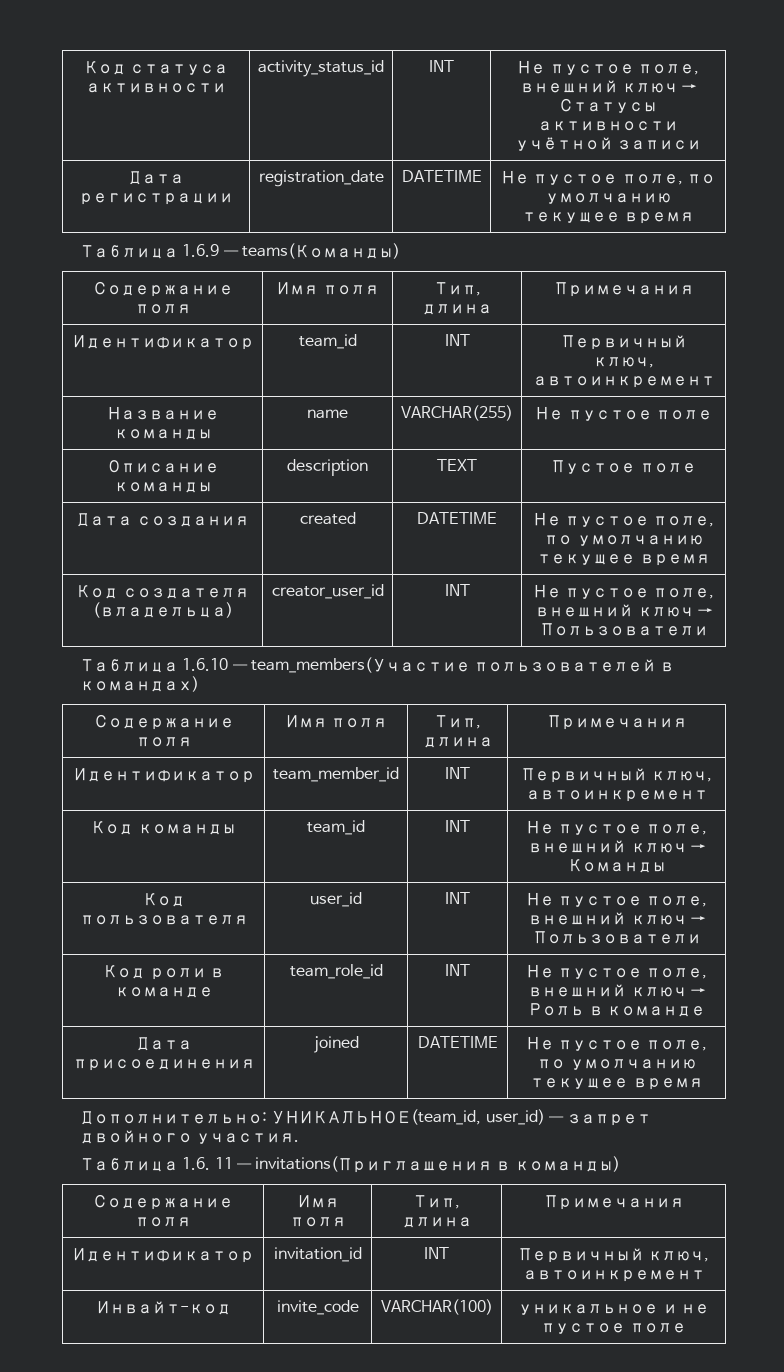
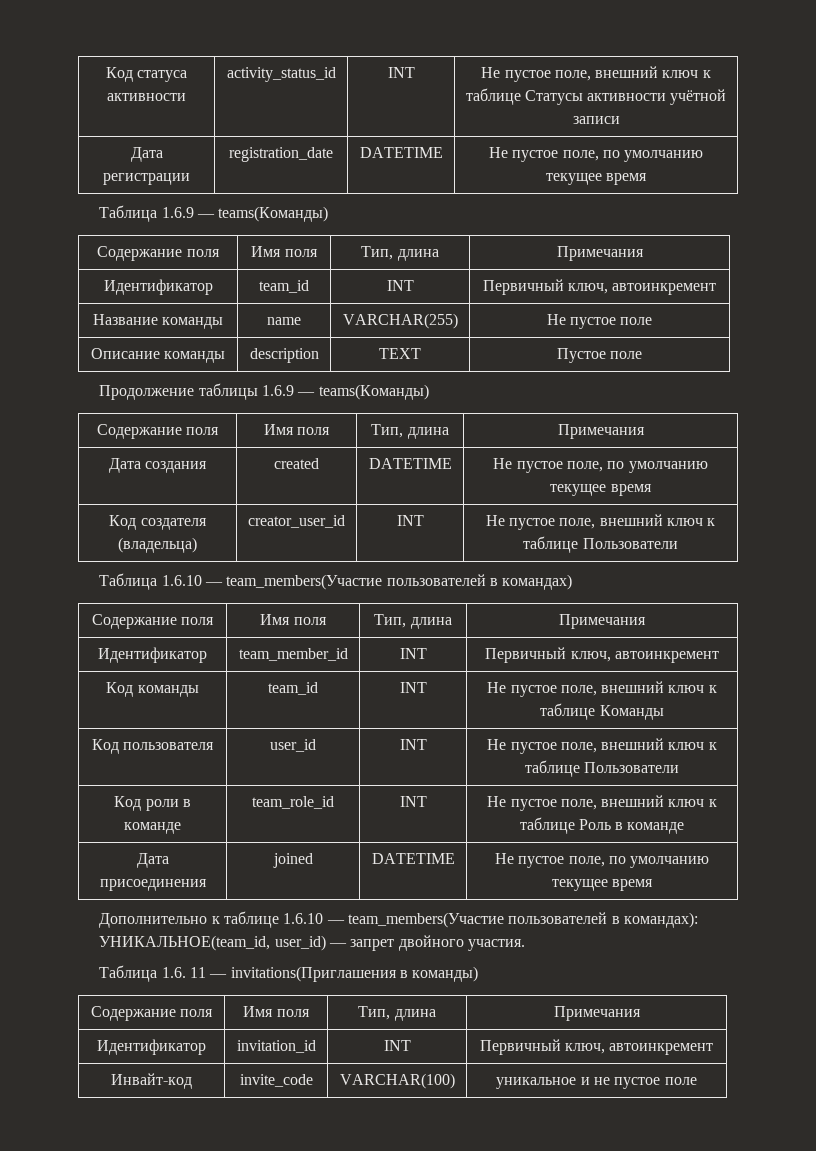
- Код статуса активности | activity_status_id | INT | Не пустое поле, внешний ключ → Статусы активности учётной записи
+ Код статуса активности | activity_status_id | INT | Не пустое поле, внешний ключ к таблице Статусы активности учётной записи
+ Продолжение таблицы 1.6.9 — teams(Команды)
+ Содержание поля | Имя поля | Тип, длина | Примечания
- Код создателя (владельца) | creator_user_id | INT | Не пустое поле, внешний ключ → Пользователи
+ Код создателя (владельца) | creator_user_id | INT | Не пустое поле, внешний ключ к таблице Пользователи
- Код команды | team_id | INT | Не пустое поле, внешний ключ → Команды
+ Код команды | team_id | INT | Не пустое поле, внешний ключ к таблице Команды
- Код пользователя | user_id | INT | Не пустое поле, внешний ключ → Пользователи
+ Код пользователя | user_id | INT | Не пустое поле, внешний ключ к таблице Пользователи
- Код роли в команде | team_role_id | INT | Не пустое поле, внешний ключ → Роль в команде
+ Код роли в команде | team_role_id | INT | Не пустое поле, внешний ключ к таблице Роль в команде
- Дополнительно: УНИКАЛЬНОЕ(team_id, user_id) — запрет двойного участия.
+ Дополнительно к таблице 1.6.10 — team_members(Участие пользователей в командах): УНИКАЛЬНОЕ(team_id, user_id) — запрет двойного участия.

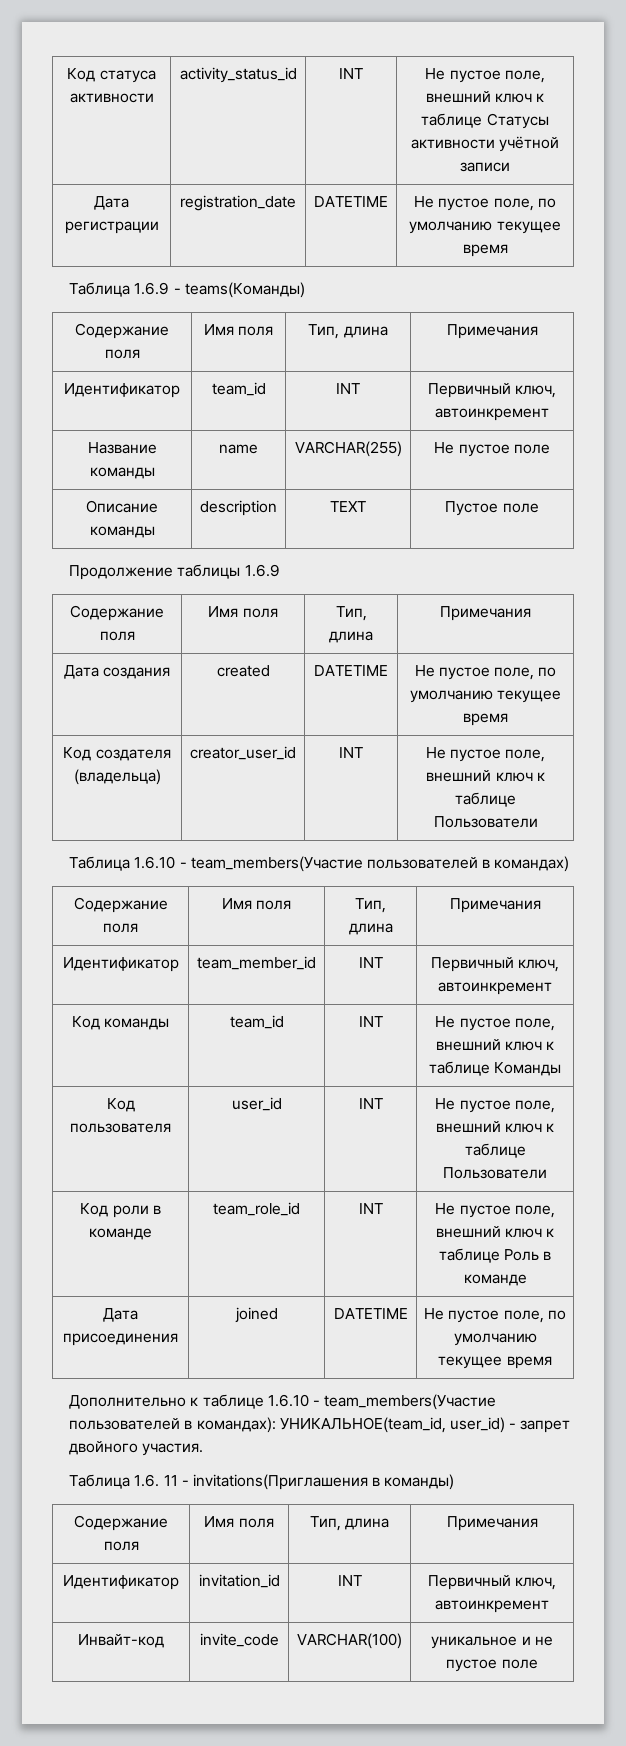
- Таблица 1.6.9 — teams(Команды)
+ Таблица 1.6.9 - teams(Команды)
- Продолжение таблицы 1.6.9 — teams(Команды)
+ Продолжение таблицы 1.6.9
- Таблица 1.6.10 — team_members(Участие пользователей в командах)
+ Таблица 1.6.10 - team_members(Участие пользователей в командах)
- Дополнительно к таблице 1.6.10 — team_members(Участие пользователей в командах): УНИКАЛЬНОЕ(team_id, user_id) — запрет двойного участия.
+ Дополнительно к таблице 1.6.10 - team_members(Участие пользователей в командах): УНИКАЛЬНОЕ(team_id, user_id) - запрет двойного участия.
- Таблица 1.6. 11 — invitations(Приглашения в команды)
+ Таблица 1.6. 11 - invitations(Приглашения в команды)

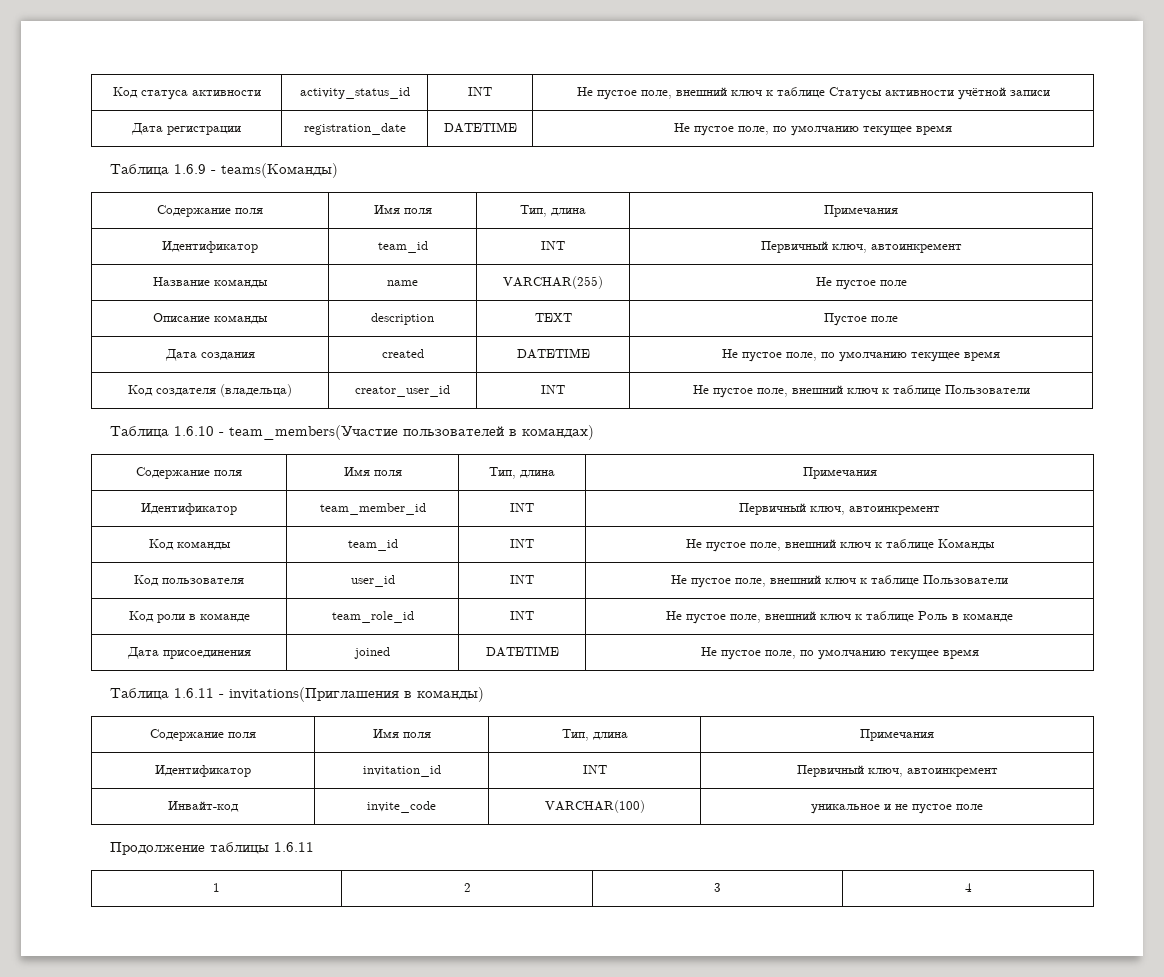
- Продолжение таблицы 1.6.9
- Содержание поля | Имя поля | Тип, длина | Примечания
- Дополнительно к таблице 1.6.10 - team_members(Участие пользователей в командах): УНИКАЛЬНОЕ(team_id, user_id) - запрет двойного участия.
- Таблица 1.6. 11 - invitations(Приглашения в команды)
+ Таблица 1.6.11 - invitations(Приглашения в команды)
+ Продолжение таблицы 1.6.11
+ 1 | 2 | 3 | 4

